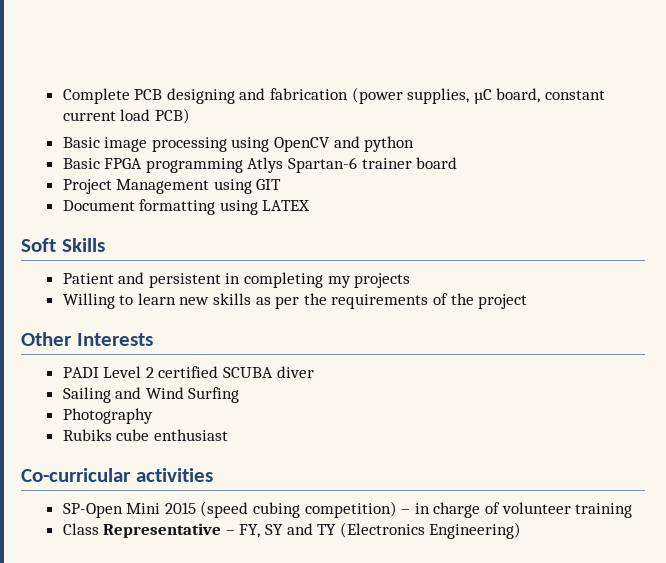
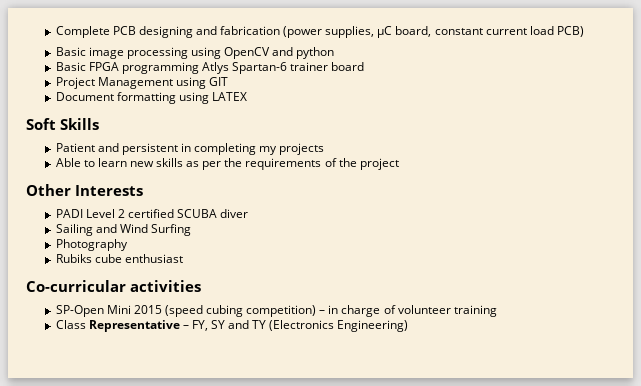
- Willing to learn new skills as per the requirements of the project
+ Able to learn new skills as per the requirements of the project

